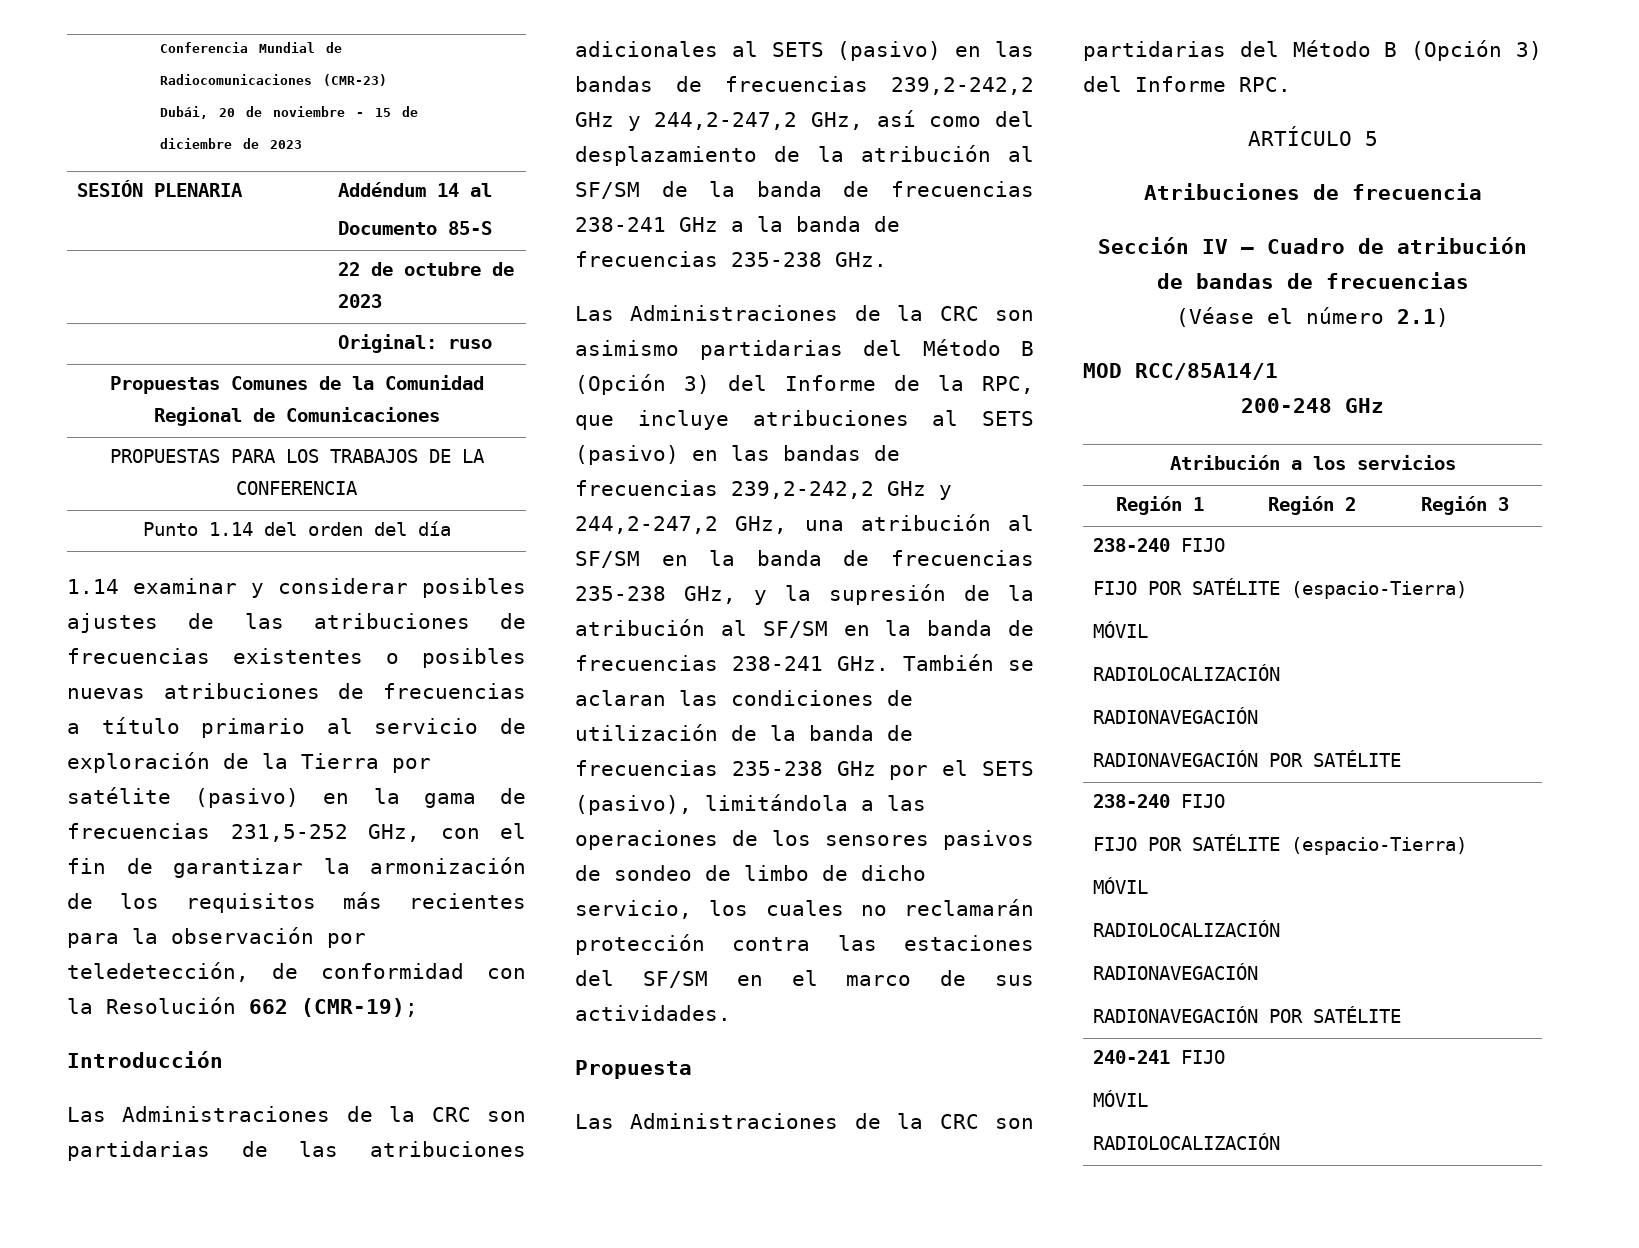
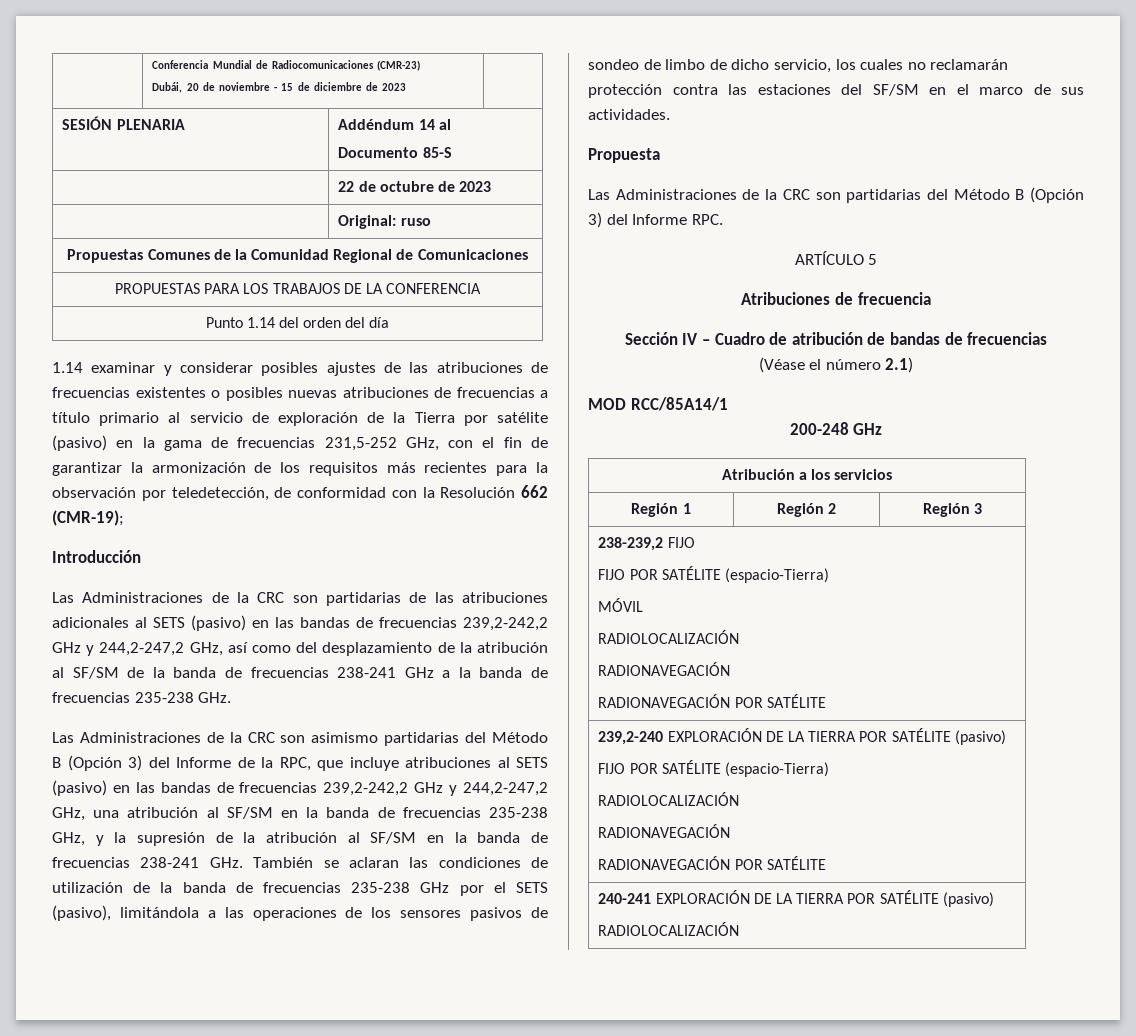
  Región 1 | Región 2 | Región 3
- 238-240 FIJO
+ 238-239,2 FIJO
  FIJO POR SATÉLITE (espacio-Tierra)
  MÓVIL
  RADIOLOCALIZACIÓN
  RADIONAVEGACIÓN
  RADIONAVEGACIÓN POR SATÉLITE
- 238-240 FIJO
+ 239,2-240 EXPLORACIÓN DE LA TIERRA POR SATÉLITE (pasivo)
  FIJO POR SATÉLITE (espacio-Tierra)
- MÓVIL
- 240-241 FIJO
- MÓVIL
+ 240-241 EXPLORACIÓN DE LA TIERRA POR SATÉLITE (pasivo)

